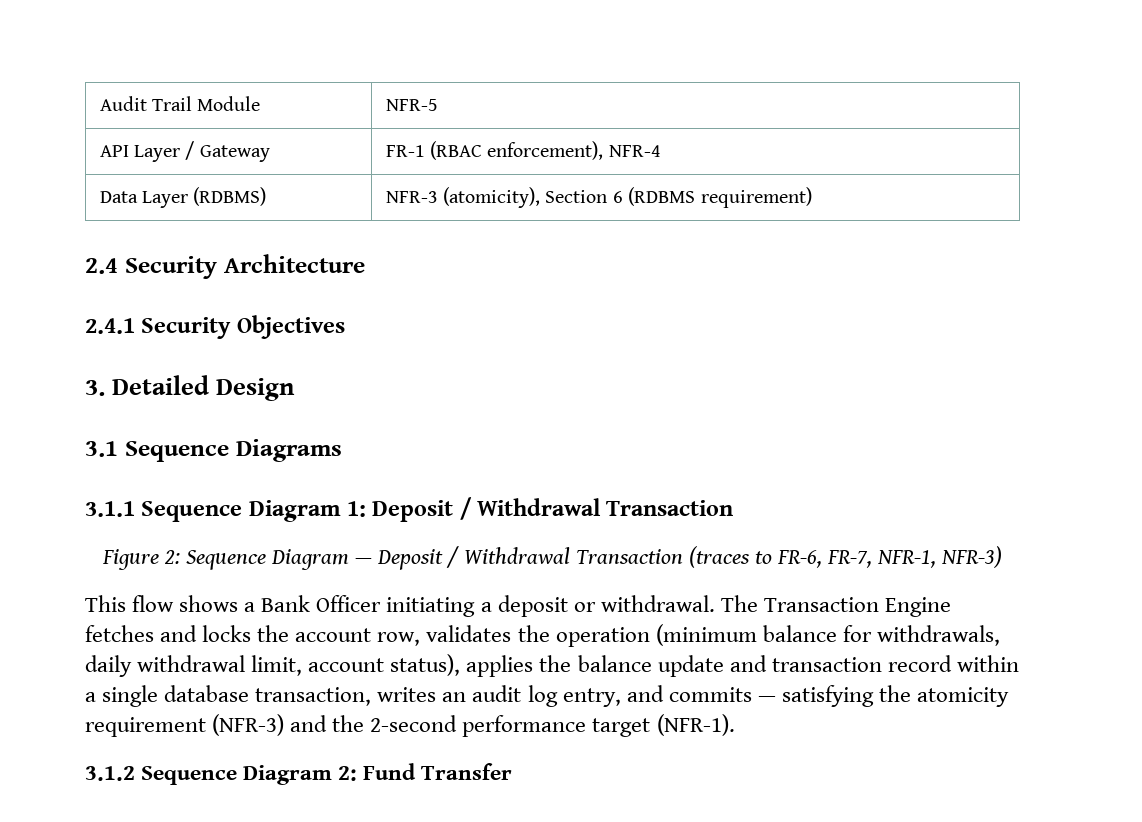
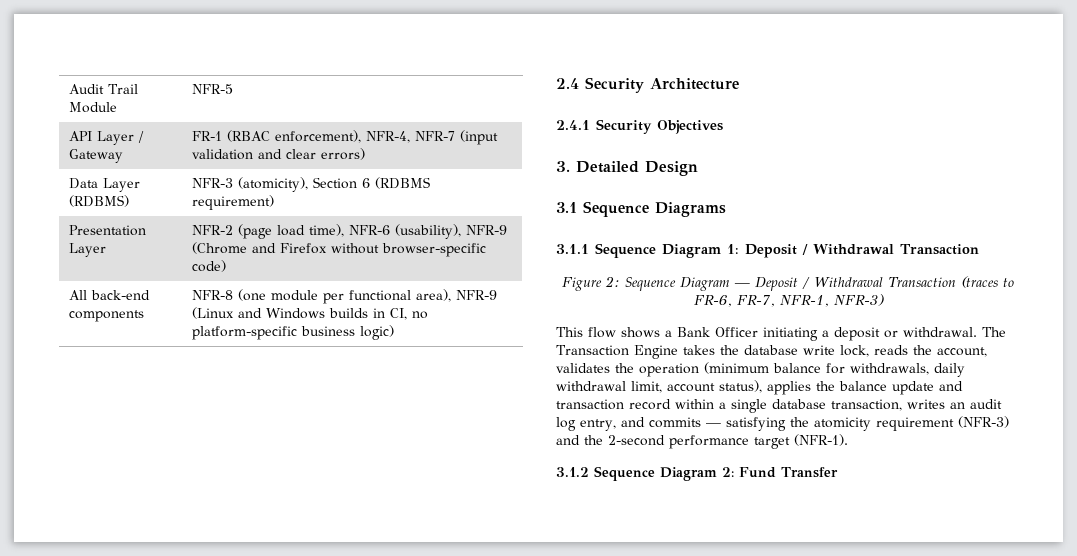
- API Layer / Gateway | FR-1 (RBAC enforcement), NFR-4
+ API Layer / Gateway | FR-1 (RBAC enforcement), NFR-4, NFR-7 (input validation and clear errors)
+ Presentation Layer | NFR-2 (page load time), NFR-6 (usability), NFR-9 (Chrome and Firefox without browser-specific code)
+ All back-end components | NFR-8 (one module per functional area), NFR-9 (Linux and Windows builds in CI, no platform-specific business logic)
- The Transaction Engine fetches and locks the account row, validates the operation (minimum balance for withdrawals, daily withdrawal limit, account status), applies the balance update and transaction record within a single database transaction, writes an audit log entry, and commits — satisfying the atomicity requirement (NFR-3) and the 2-second performance target (NFR-1).
+ The Transaction Engine takes the database write lock, reads the account, validates the operation (minimum balance for withdrawals, daily withdrawal limit, account status), applies the balance update and transaction record within a single database transaction, writes an audit log entry, and commits — satisfying the atomicity requirement (NFR-3) and the 2-second performance target (NFR-1).

